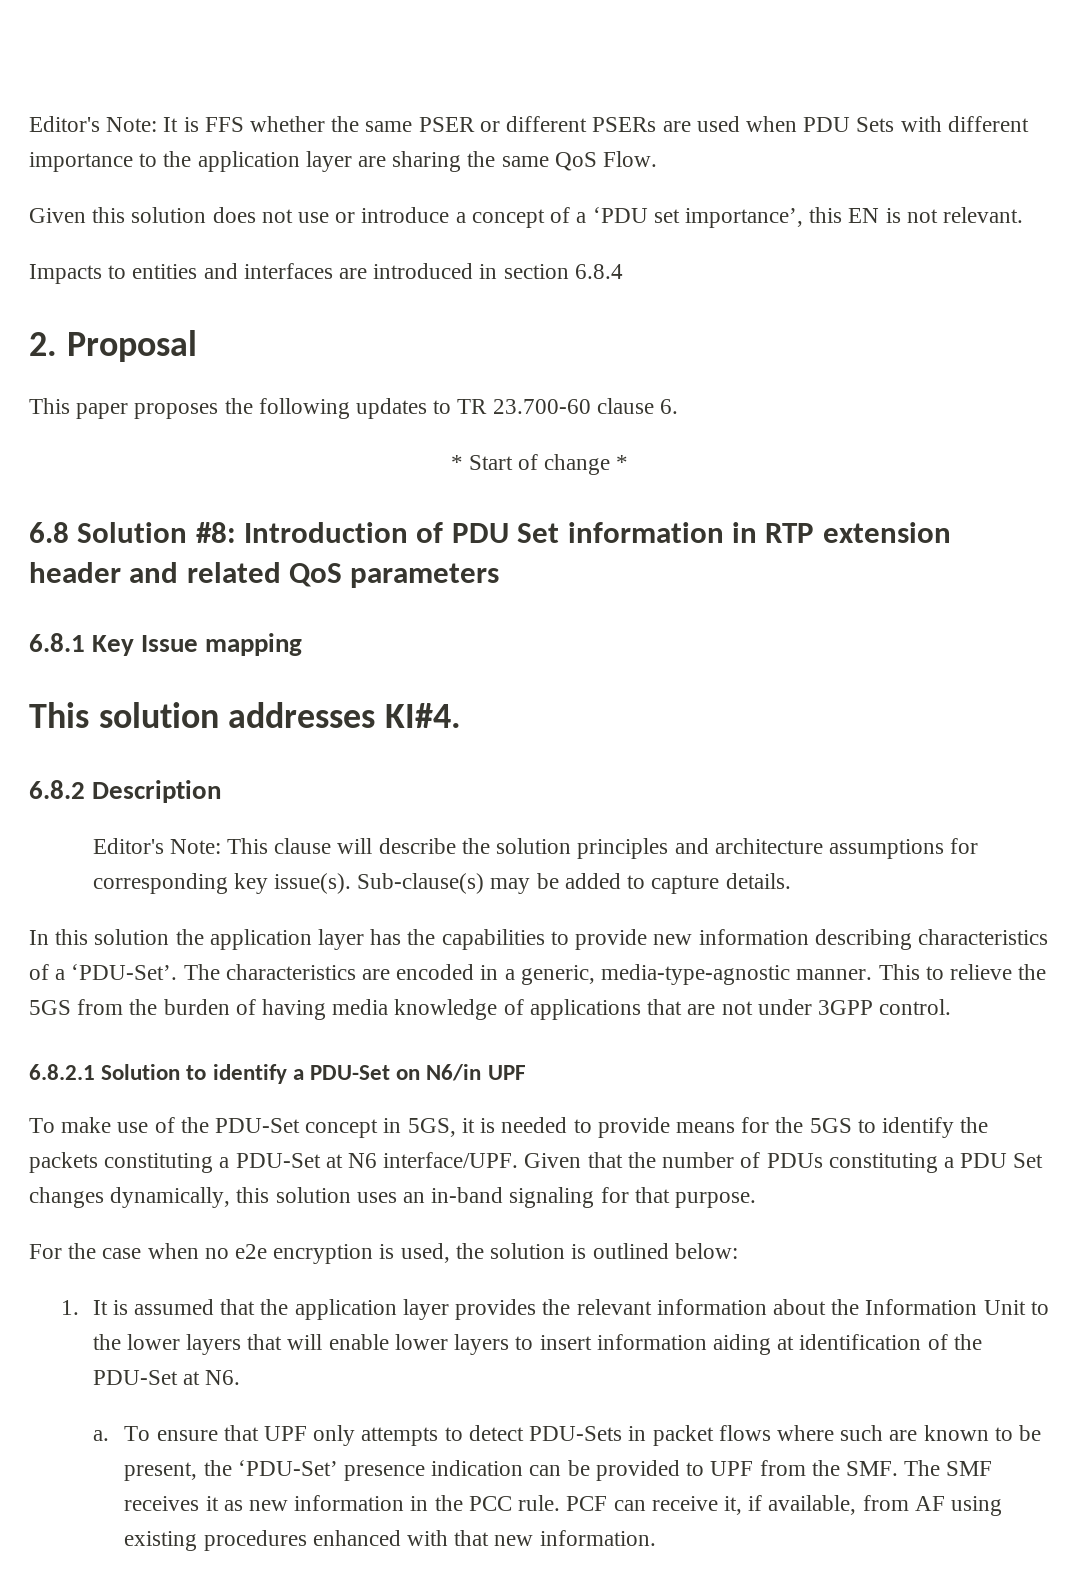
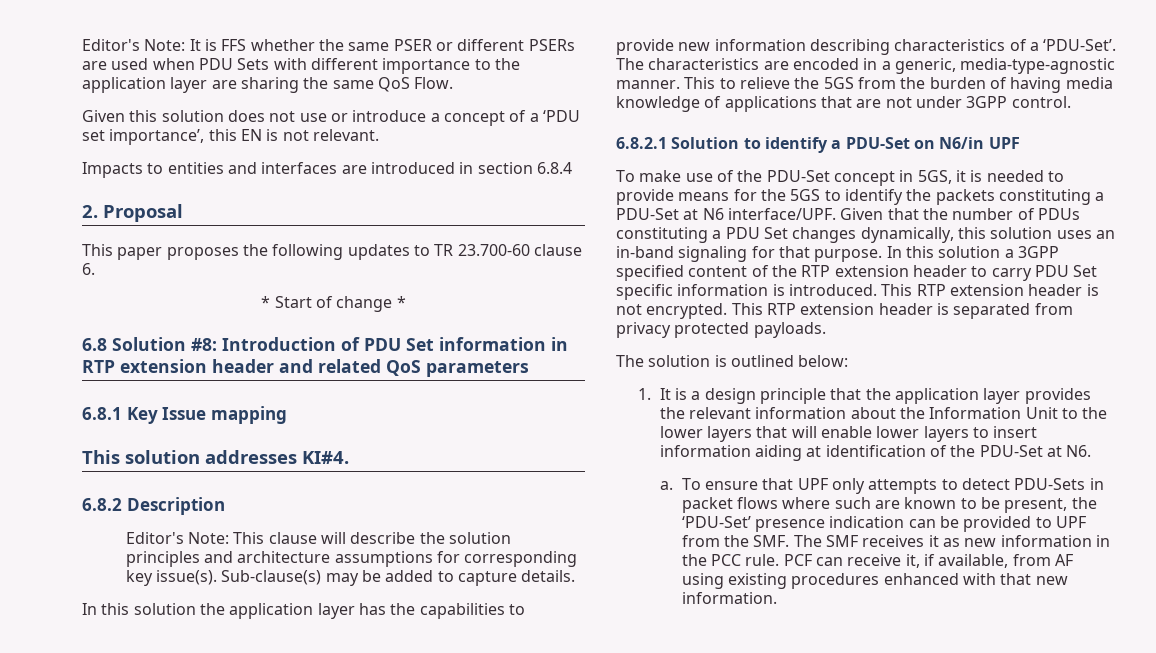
- Given that the number of PDUs constituting a PDU Set changes dynamically, this solution uses an in-band signaling for that purpose.
- For the case when no e2e encryption is used, the solution is outlined below:
+ Given that the number of PDUs constituting a PDU Set changes dynamically, this solution uses an in-band signaling for that purpose. In this solution a 3GPP specified content of the RTP extension header to carry PDU Set specific information is introduced. This RTP extension header is not encrypted. This RTP extension header is separated from privacy protected payloads.
+ The solution is outlined below:
- 1. It is assumed that the application layer provides the relevant information about the Information Unit to the lower layers that will enable lower layers to insert information aiding at identification of the PDU-Set at N6.
+ 1. It is a design principle that the application layer provides the relevant information about the Information Unit to the lower layers that will enable lower layers to insert information aiding at identification of the PDU-Set at N6.

